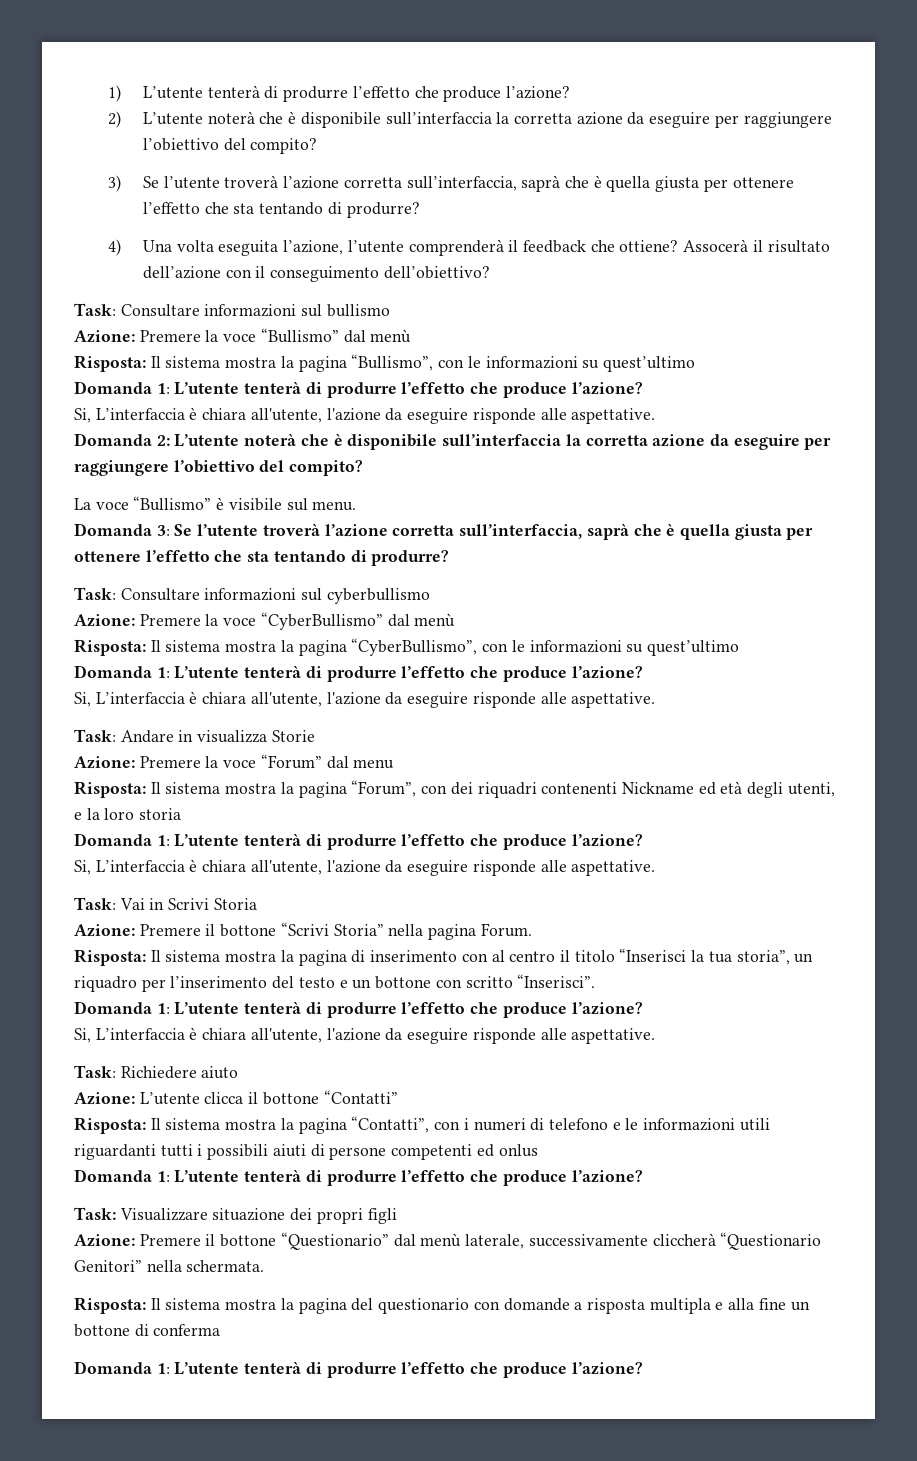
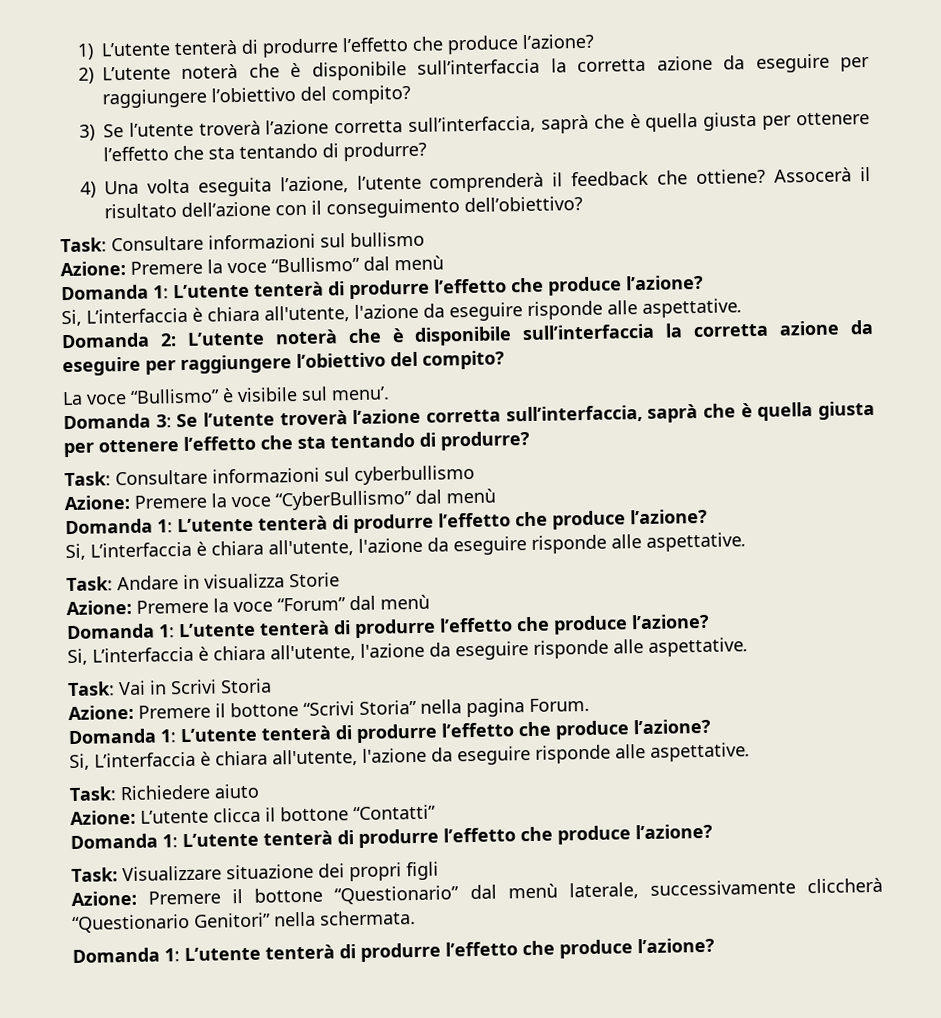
- Risposta: Il sistema mostra la pagina “Bullismo”, con le informazioni su quest’ultimo
- La voce “Bullismo” è visibile sul menu.
+ La voce “Bullismo” è visibile sul menu’.
- Risposta: Il sistema mostra la pagina “CyberBullismo”, con le informazioni su quest’ultimo
- Azione: Premere la voce “Forum” dal menu
- Risposta: Il sistema mostra la pagina “Forum”, con dei riquadri contenenti Nickname ed età degli utenti, e la loro storia
+ Azione: Premere la voce “Forum” dal menù
- Risposta: Il sistema mostra la pagina di inserimento con al centro il titolo “Inserisci la tua storia”, un riquadro per l’inserimento del testo e un bottone con scritto “Inserisci”.
- Risposta: Il sistema mostra la pagina “Contatti”, con i numeri di telefono e le informazioni utili riguardanti tutti i possibili aiuti di persone competenti ed onlus
- Risposta: Il sistema mostra la pagina del questionario con domande a risposta multipla e alla fine un bottone di conferma

